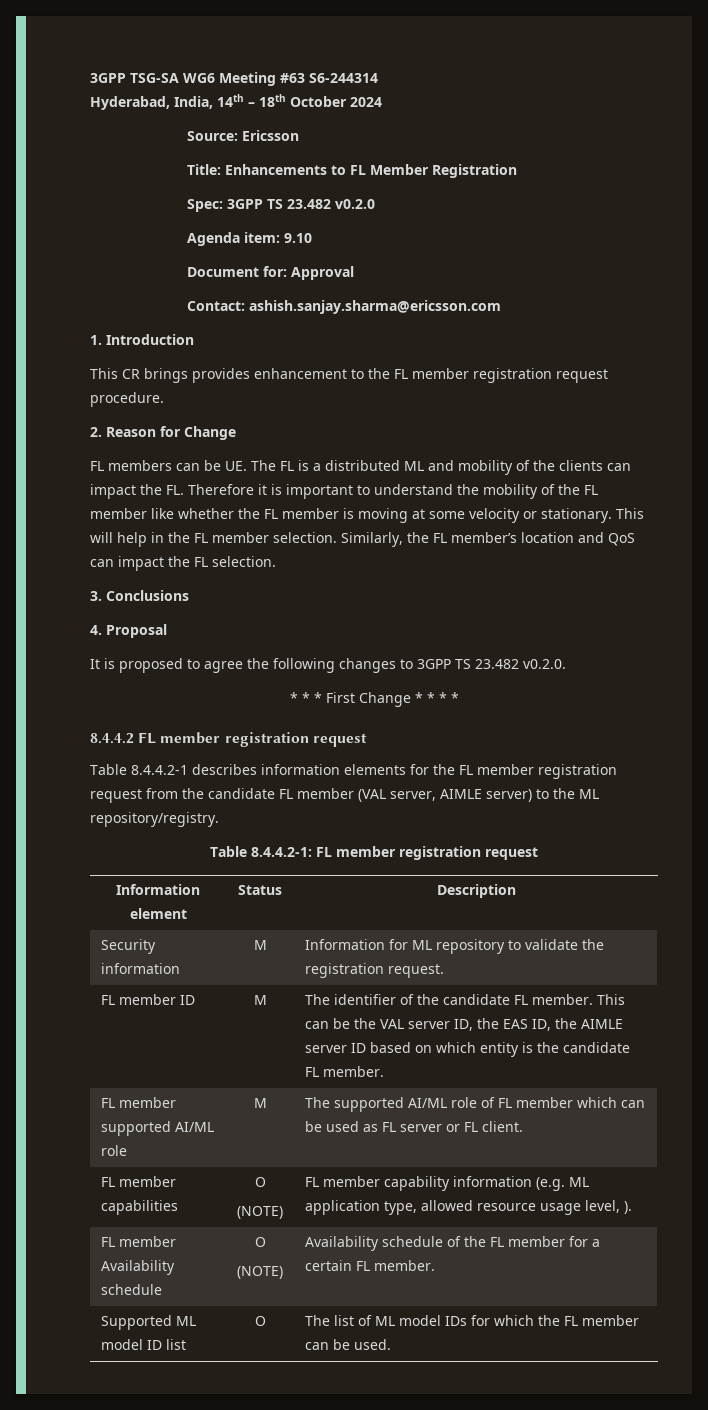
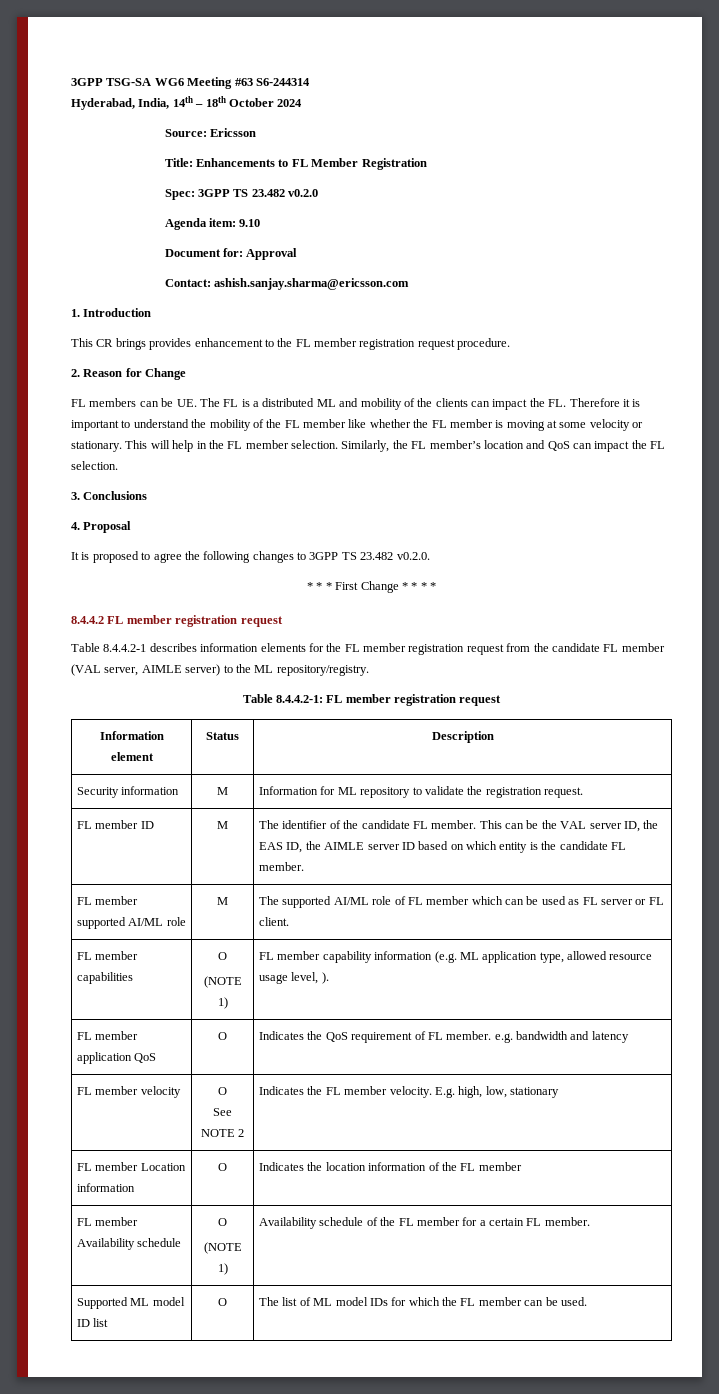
  FL member capabilities | O
- (NOTE) | FL member capability information (e.g. ML application type, allowed resource usage level, ).
+ (NOTE 1) | FL member capability information (e.g. ML application type, allowed resource usage level, ).
+ FL member application QoS | O | Indicates the QoS requirement of FL member. e.g. bandwidth and latency
+ FL member velocity | O
+ See NOTE 2 | Indicates the FL member velocity. E.g. high, low, stationary
+ FL member Location information | O | Indicates the location information of the FL member
  FL member Availability schedule | O
- (NOTE) | Availability schedule of the FL member for a certain FL member.
+ (NOTE 1) | Availability schedule of the FL member for a certain FL member.

